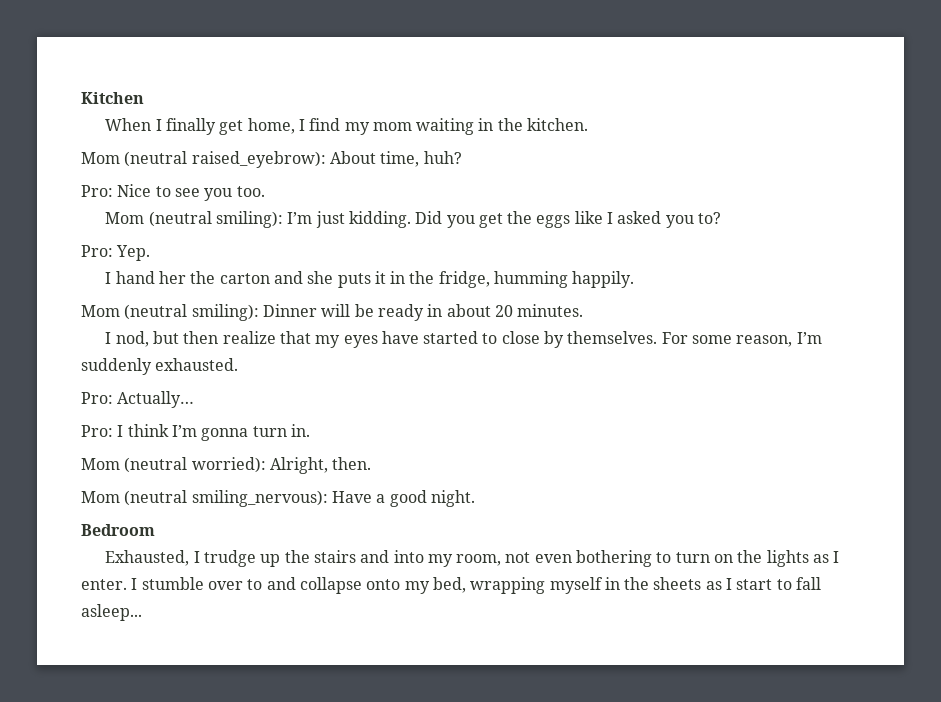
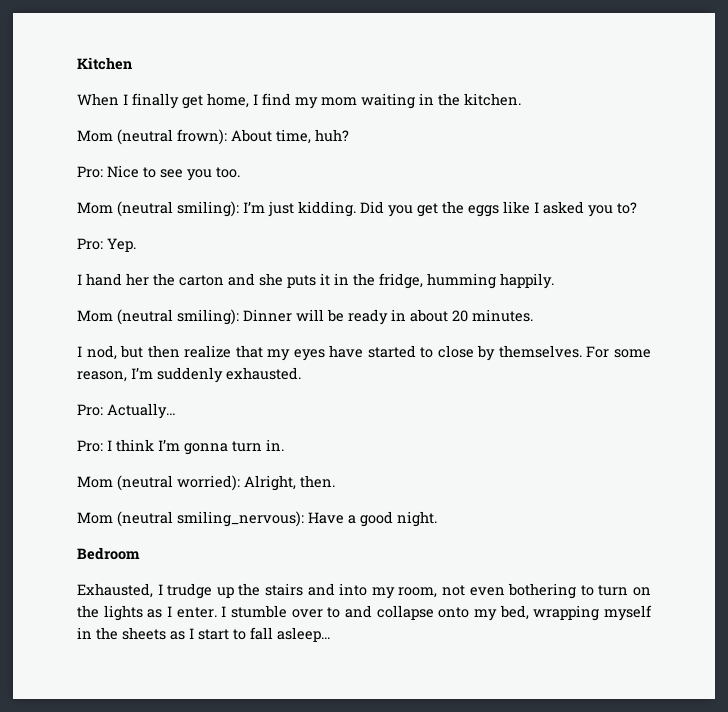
- Mom (neutral raised_eyebrow): About time, huh?
+ Mom (neutral frown): About time, huh?

